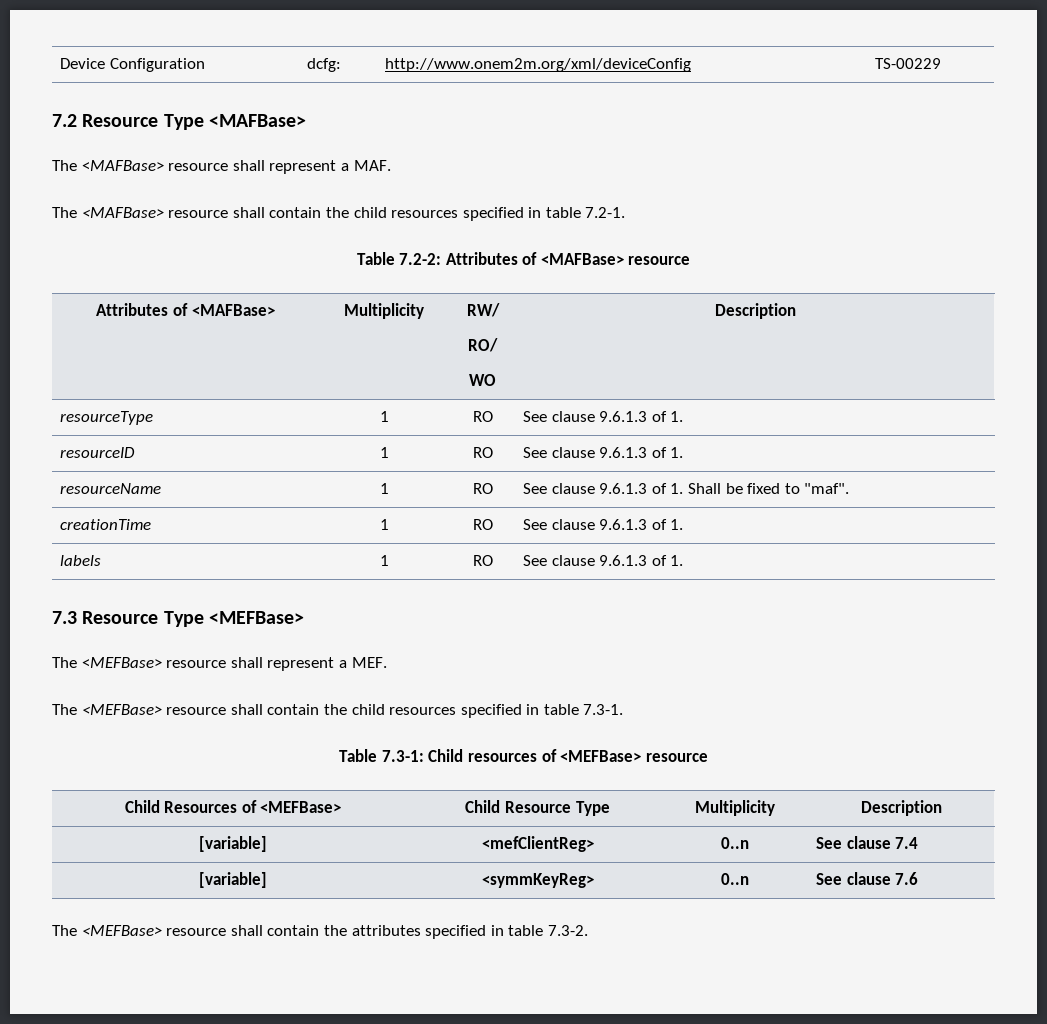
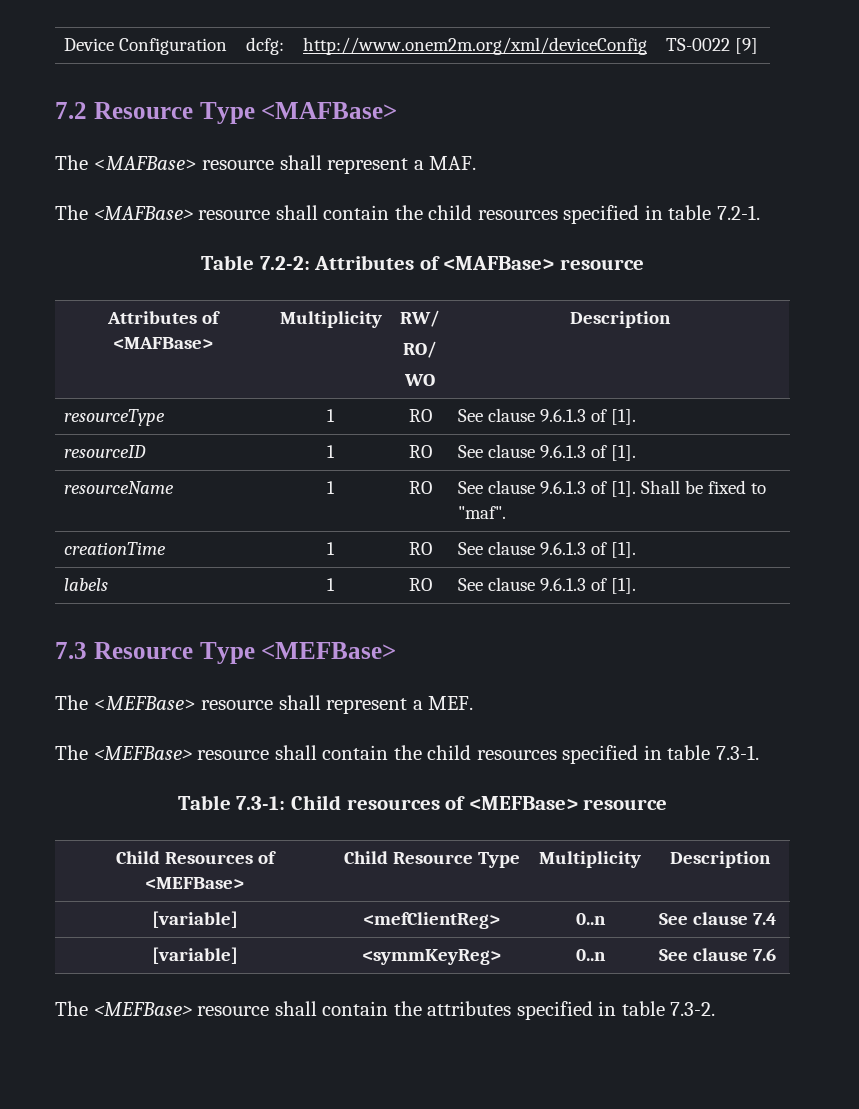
- Device Configuration | dcfg: | http://www.onem2m.org/xml/deviceConfig | TS-00229
+ Device Configuration | dcfg: | http://www.onem2m.org/xml/deviceConfig | TS-0022 [9]
- resourceType | 1 | RO | See clause 9.6.1.3 of 1.
+ resourceType | 1 | RO | See clause 9.6.1.3 of [1].
- resourceID | 1 | RO | See clause 9.6.1.3 of 1.
+ resourceID | 1 | RO | See clause 9.6.1.3 of [1].
- resourceName | 1 | RO | See clause 9.6.1.3 of 1. Shall be fixed to "maf".
+ resourceName | 1 | RO | See clause 9.6.1.3 of [1]. Shall be fixed to "maf".
- creationTime | 1 | RO | See clause 9.6.1.3 of 1.
+ creationTime | 1 | RO | See clause 9.6.1.3 of [1].
- labels | 1 | RO | See clause 9.6.1.3 of 1.
+ labels | 1 | RO | See clause 9.6.1.3 of [1].

